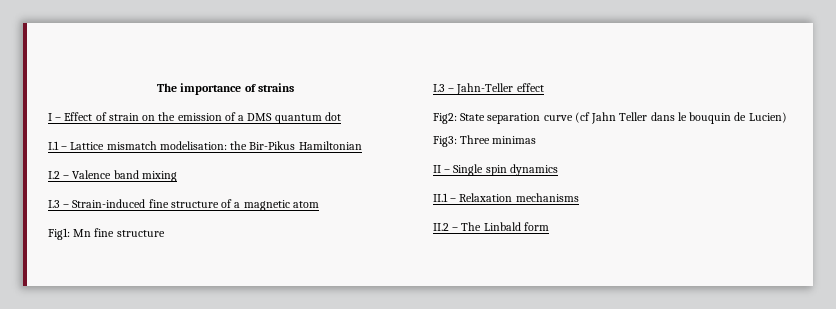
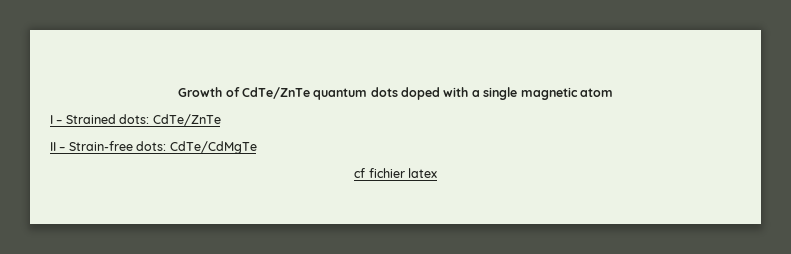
- The importance of strains
- I – Effect of strain on the emission of a DMS quantum dot
- I.1 – Lattice mismatch modelisation: the Bir-Pikus Hamiltonian
- I.2 – Valence band mixing
- I.3 – Strain-induced fine structure of a magnetic atom
- Fig1: Mn fine structure
- I.3 – Jahn-Teller effect
- Fig2: State separation curve (cf Jahn Teller dans le bouquin de Lucien)
- Fig3: Three minimas
- II – Single spin dynamics
- II.1 – Relaxation mechanisms
- II.2 – The Linbald form
+ Growth of CdTe/ZnTe quantum dots doped with a single magnetic atom
+ I – Strained dots: CdTe/ZnTe
+ II – Strain-free dots: CdTe/CdMgTe
+ cf fichier latex

